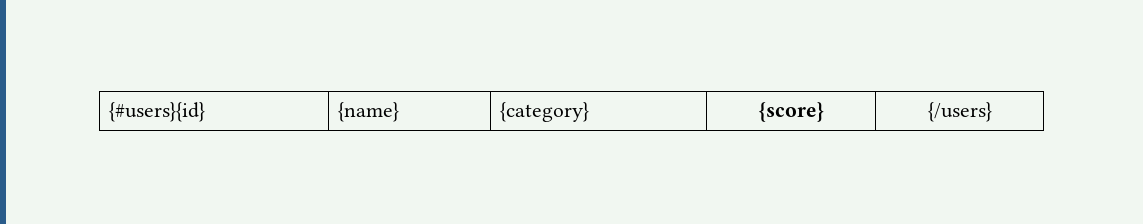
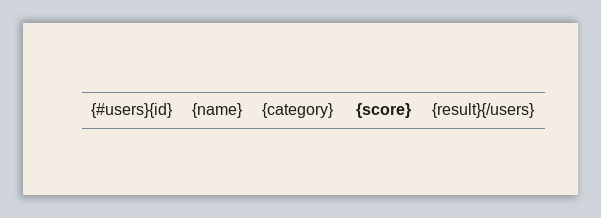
- {#users}{id} | {name} | {category} | {score} | {/users}
+ {#users}{id} | {name} | {category} | {score} | {result}{/users}

